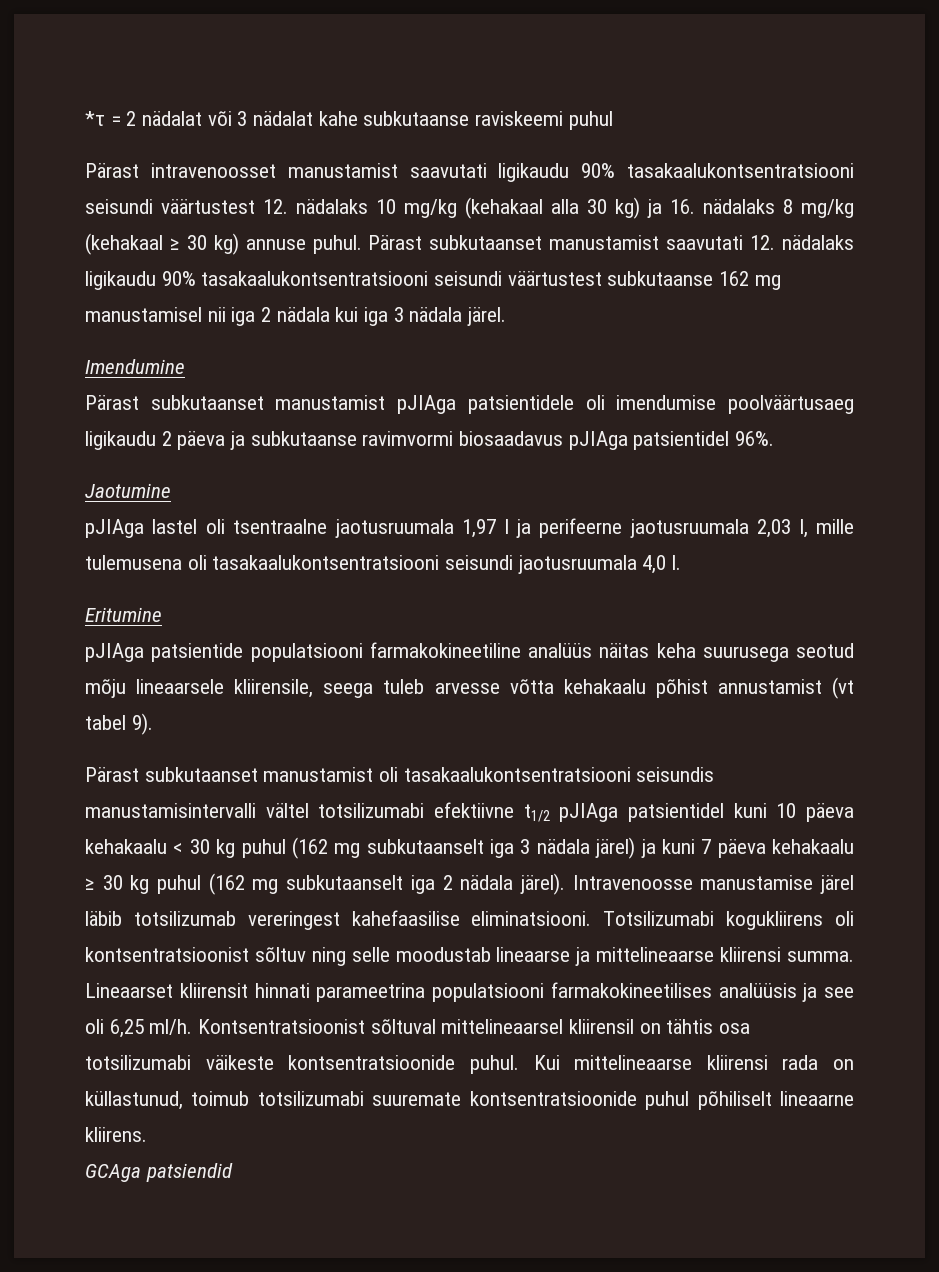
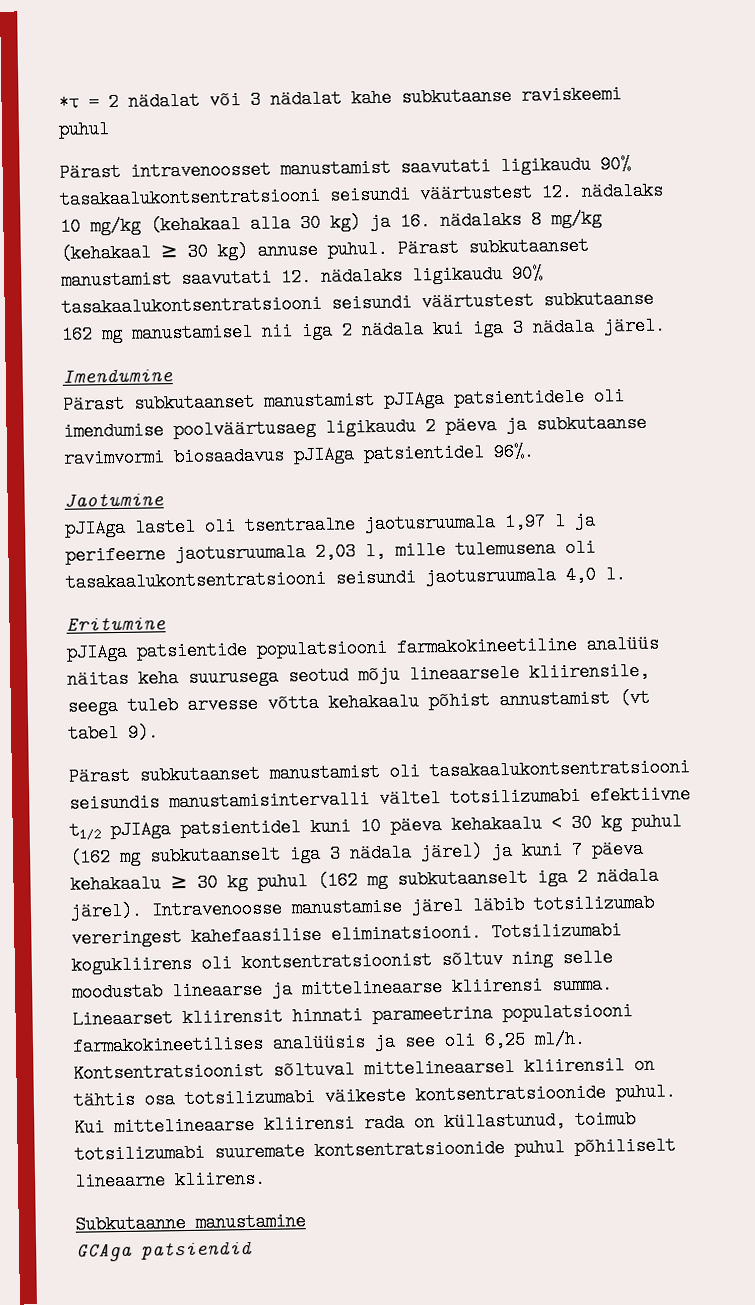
+ Subkutaanne manustamine

